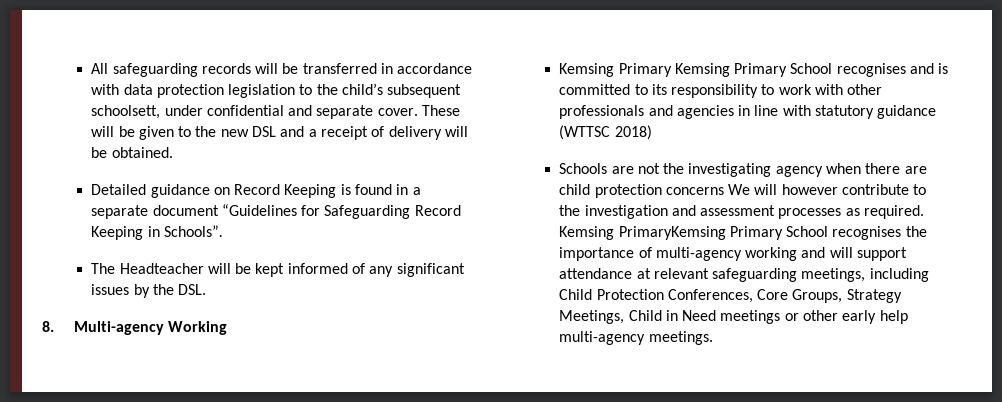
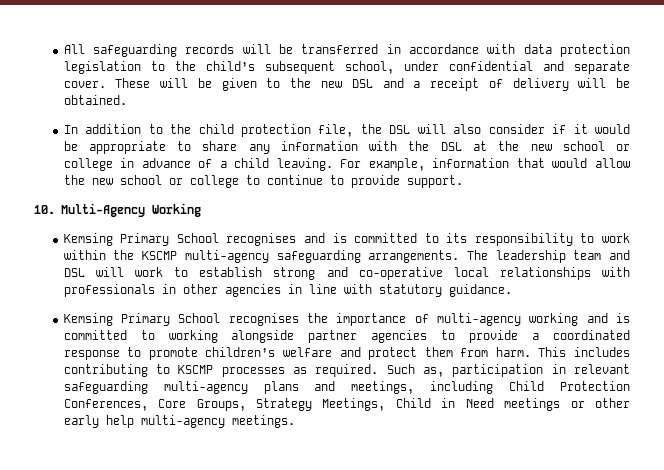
- All safeguarding records will be transferred in accordance with data protection legislation to the child’s subsequent schoolsett, under confidential and separate cover.
+ All safeguarding records will be transferred in accordance with data protection legislation to the child’s subsequent school, under confidential and separate cover.
- Detailed guidance on Record Keeping is found in a separate document “Guidelines for Safeguarding Record Keeping in Schools”.
- The Headteacher will be kept informed of any significant issues by the DSL.
- 8. Multi-agency Working
+ In addition to the child protection file, the DSL will also consider if it would be appropriate to share any information with the DSL at the new school or college in advance of a child leaving. For example, information that would allow the new school or college to continue to provide support.
+ 10. Multi-Agency Working
- Kemsing Primary Kemsing Primary School recognises and is committed to its responsibility to work with other professionals and agencies in line with statutory guidance (WTTSC 2018)
- Schools are not the investigating agency when there are child protection concerns We will however contribute to the investigation and assessment processes as required. Kemsing PrimaryKemsing Primary School recognises the importance of multi-agency working and will support attendance at relevant safeguarding meetings, including Child Protection Conferences, Core Groups, Strategy Meetings, Child in Need meetings or other early help multi-agency meetings.
+ Kemsing Primary School recognises and is committed to its responsibility to work within the KSCMP multi-agency safeguarding arrangements. The leadership team and DSL will work to establish strong and co-operative local relationships with professionals in other agencies in line with statutory guidance.
+ Kemsing Primary School recognises the importance of multi-agency working and is committed to working alongside partner agencies to provide a coordinated response to promote children’s welfare and protect them from harm. This includes contributing to KSCMP processes as required. Such as, participation in relevant safeguarding multi-agency plans and meetings, including Child Protection Conferences, Core Groups, Strategy Meetings, Child in Need meetings or other early help multi-agency meetings.

